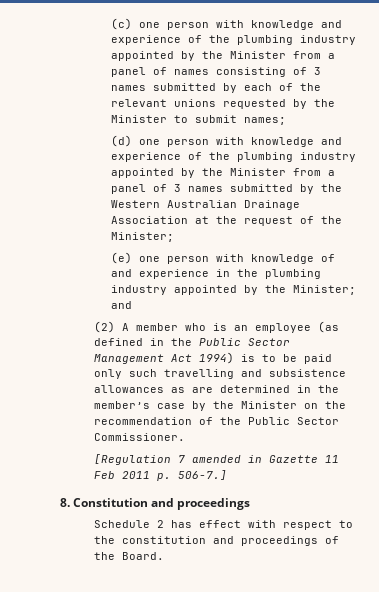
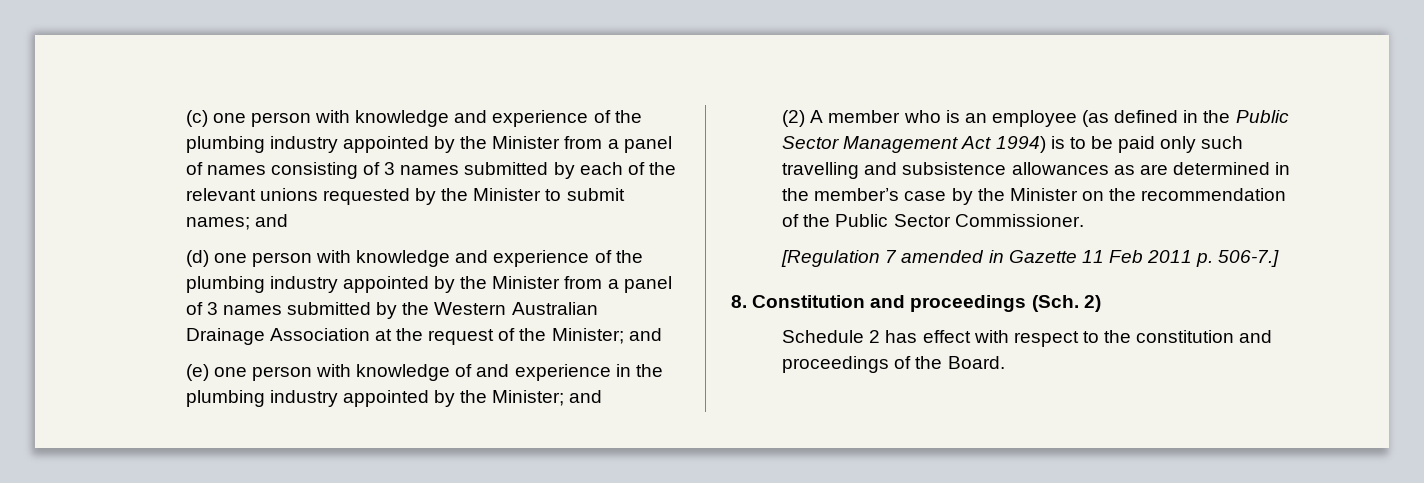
- (c) one person with knowledge and experience of the plumbing industry appointed by the Minister from a panel of names consisting of 3 names submitted by each of the relevant unions requested by the Minister to submit names;
+ (c) one person with knowledge and experience of the plumbing industry appointed by the Minister from a panel of names consisting of 3 names submitted by each of the relevant unions requested by the Minister to submit names; and
- (d) one person with knowledge and experience of the plumbing industry appointed by the Minister from a panel of 3 names submitted by the Western Australian Drainage Association at the request of the Minister;
+ (d) one person with knowledge and experience of the plumbing industry appointed by the Minister from a panel of 3 names submitted by the Western Australian Drainage Association at the request of the Minister; and
- 8. Constitution and proceedings
+ 8. Constitution and proceedings (Sch. 2)

